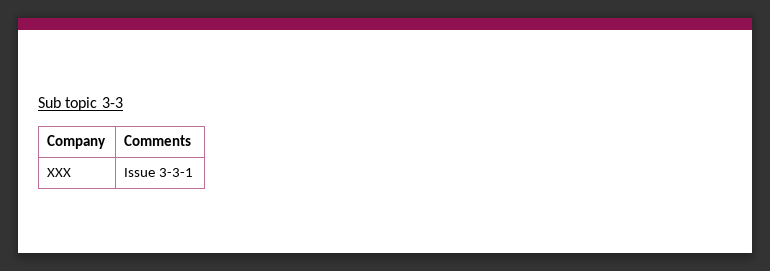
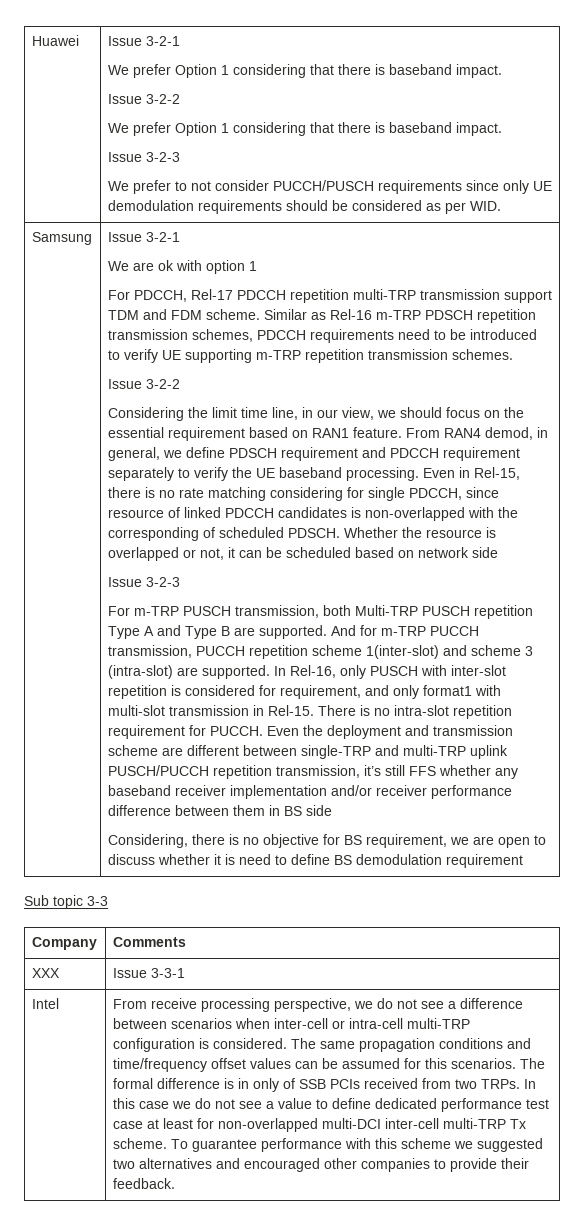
+ Huawei | Issue 3-2-1
+ We prefer Option 1 considering that there is baseband impact.
+ Issue 3-2-2
+ We prefer Option 1 considering that there is baseband impact.
+ Issue 3-2-3
+ We prefer to not consider PUCCH/PUSCH requirements since only UE demodulation requirements should be considered as per WID.
+ Samsung | Issue 3-2-1
+ We are ok with option 1
+ For PDCCH, Rel-17 PDCCH repetition multi-TRP transmission support TDM and FDM scheme. Similar as Rel-16 m-TRP PDSCH repetition transmission schemes, PDCCH requirements need to be introduced to verify UE supporting m-TRP repetition transmission schemes.
+ Issue 3-2-2
+ Considering the limit time line, in our view, we should focus on the essential requirement based on RAN1 feature. From RAN4 demod, in general, we define PDSCH requirement and PDCCH requirement separately to verify the UE baseband processing. Even in Rel-15, there is no rate matching considering for single PDCCH, since resource of linked PDCCH candidates is non-overlapped with the corresponding of scheduled PDSCH. Whether the resource is overlapped or not, it can be scheduled based on network side
+ Issue 3-2-3
+ For m-TRP PUSCH transmission, both Multi-TRP PUSCH repetition Type A and Type B are supported. And for m-TRP PUCCH transmission, PUCCH repetition scheme 1(inter-slot) and scheme 3 (intra-slot) are supported. In Rel-16, only PUSCH with inter-slot repetition is considered for requirement, and only format1 with multi-slot transmission in Rel-15. There is no intra-slot repetition requirement for PUCCH. Even the deployment and transmission scheme are different between single-TRP and multi-TRP uplink PUSCH/PUCCH repetition transmission, it’s still FFS whether any baseband receiver implementation and/or receiver performance difference between them in BS side
+ Considering, there is no objective for BS requirement, we are open to discuss whether it is need to define BS demodulation requirement
+ Intel | From receive processing perspective, we do not see a difference between scenarios when inter-cell or intra-cell multi-TRP configuration is considered. The same propagation conditions and time/frequency offset values can be assumed for this scenarios. The formal difference is in only of SSB PCIs received from two TRPs. In this case we do not see a value to define dedicated performance test case at least for non-overlapped multi-DCI inter-cell multi-TRP Tx scheme. To guarantee performance with this scheme we suggested two alternatives and encouraged other companies to provide their feedback.

